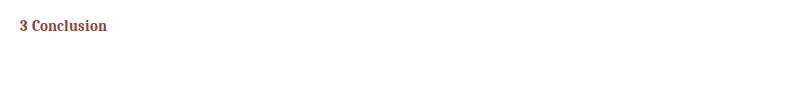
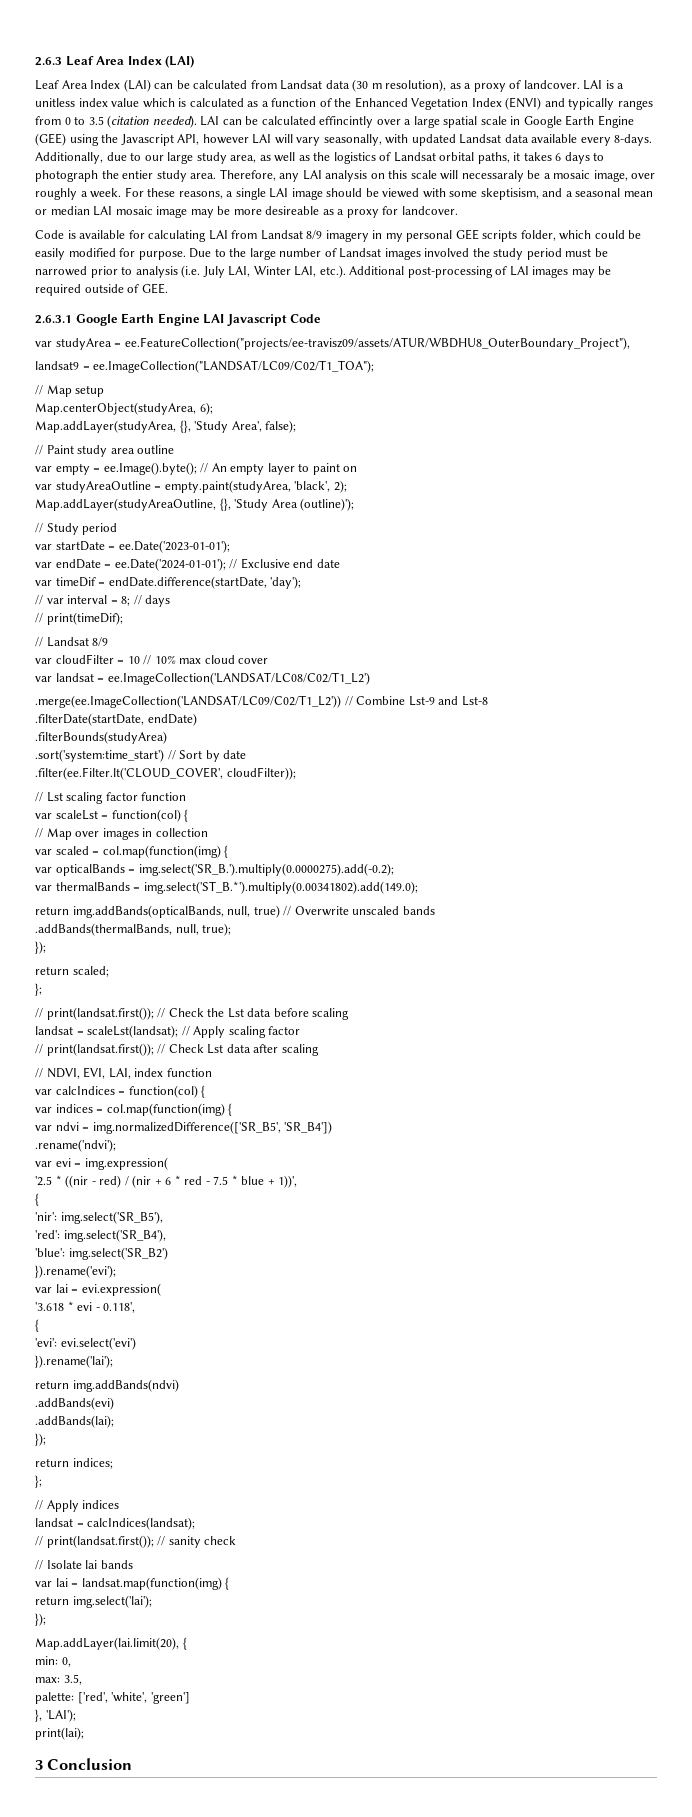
+ 2.6.3 Leaf Area Index (LAI)
+ Leaf Area Index (LAI) can be calculated from Landsat data (30 m resolution), as a proxy of landcover. LAI is a unitless index value which is calculated as a function of the Enhanced Vegetation Index (ENVI) and typically ranges from 0 to 3.5 (citation needed). LAI can be calculated effincintly over a large spatial scale in Google Earth Engine (GEE) using the Javascript API, however LAI will vary seasonally, with updated Landsat data available every 8-days. Additionally, due to our large study area, as well as the logistics of Landsat orbital paths, it takes 6 days to photograph the entier study area. Therefore, any LAI analysis on this scale will necessaraly be a mosaic image, over roughly a week. For these reasons, a single LAI image should be viewed with some skeptisism, and a seasonal mean or median LAI mosaic image may be more desireable as a proxy for landcover.
+ Code is available for calculating LAI from Landsat 8/9 imagery in my personal GEE scripts folder, which could be easily modified for purpose. Due to the large number of Landsat images involved the study period must be narrowed prior to analysis (i.e. July LAI, Winter LAI, etc.). Additional post-processing of LAI images may be required outside of GEE.
+ 2.6.3.1 Google Earth Engine LAI Javascript Code
+ var studyArea = ee.FeatureCollection("projects/ee-travisz09/assets/ATUR/WBDHU8_OuterBoundary_Project"),
+ landsat9 = ee.ImageCollection("LANDSAT/LC09/C02/T1_TOA");
+ // Map setup
+ Map.centerObject(studyArea, 6);
+ Map.addLayer(studyArea, {}, 'Study Area', false);
+ // Paint study area outline
+ var empty = ee.Image().byte(); // An empty layer to paint on
+ var studyAreaOutline = empty.paint(studyArea, 'black', 2);
+ Map.addLayer(studyAreaOutline, {}, 'Study Area (outline)');
+ // Study period
+ var startDate = ee.Date('2023-01-01');
+ var endDate = ee.Date('2024-01-01'); // Exclusive end date
+ var timeDif = endDate.difference(startDate, 'day');
+ // var interval = 8; // days
+ // print(timeDif);
+ // Landsat 8/9
+ var cloudFilter = 10 // 10% max cloud cover
+ var landsat = ee.ImageCollection('LANDSAT/LC08/C02/T1_L2')
+ .merge(ee.ImageCollection('LANDSAT/LC09/C02/T1_L2')) // Combine Lst-9 and Lst-8
+ .filterDate(startDate, endDate)
+ .filterBounds(studyArea)
+ .sort('system:time_start') // Sort by date
+ .filter(ee.Filter.lt('CLOUD_COVER', cloudFilter));
+ // Lst scaling factor function
+ var scaleLst = function(col) {
+ // Map over images in collection
+ var scaled = col.map(function(img) {
+ var opticalBands = img.select('SR_B.').multiply(0.0000275).add(-0.2);
+ var thermalBands = img.select('ST_B.*').multiply(0.00341802).add(149.0);
+ return img.addBands(opticalBands, null, true) // Overwrite unscaled bands
+ .addBands(thermalBands, null, true);
+ });
+ return scaled;
+ };
+ // print(landsat.first()); // Check the Lst data before scaling
+ landsat = scaleLst(landsat); // Apply scaling factor
+ // print(landsat.first()); // Check Lst data after scaling
+ // NDVI, EVI, LAI, index function
+ var calcIndices = function(col) {
+ var indices = col.map(function(img) {
+ var ndvi = img.normalizedDifference(['SR_B5', 'SR_B4'])
+ .rename('ndvi');
+ var evi = img.expression(
+ '2.5 * ((nir - red) / (nir + 6 * red - 7.5 * blue + 1))',
+ {
+ 'nir': img.select('SR_B5'),
+ 'red': img.select('SR_B4'),
+ 'blue': img.select('SR_B2')
+ }).rename('evi');
+ var lai = evi.expression(
+ '3.618 * evi - 0.118',
+ {
+ 'evi': evi.select('evi')
+ }).rename('lai');
+ return img.addBands(ndvi)
+ .addBands(evi)
+ .addBands(lai);
+ });
+ return indices;
+ };
+ // Apply indices
+ landsat = calcIndices(landsat);
+ // print(landsat.first()); // sanity check
+ // Isolate lai bands
+ var lai = landsat.map(function(img) {
+ return img.select('lai');
+ });
+ Map.addLayer(lai.limit(20), {
+ min: 0,
+ max: 3.5,
+ palette: ['red', 'white', 'green']
+ }, 'LAI');
+ print(lai);

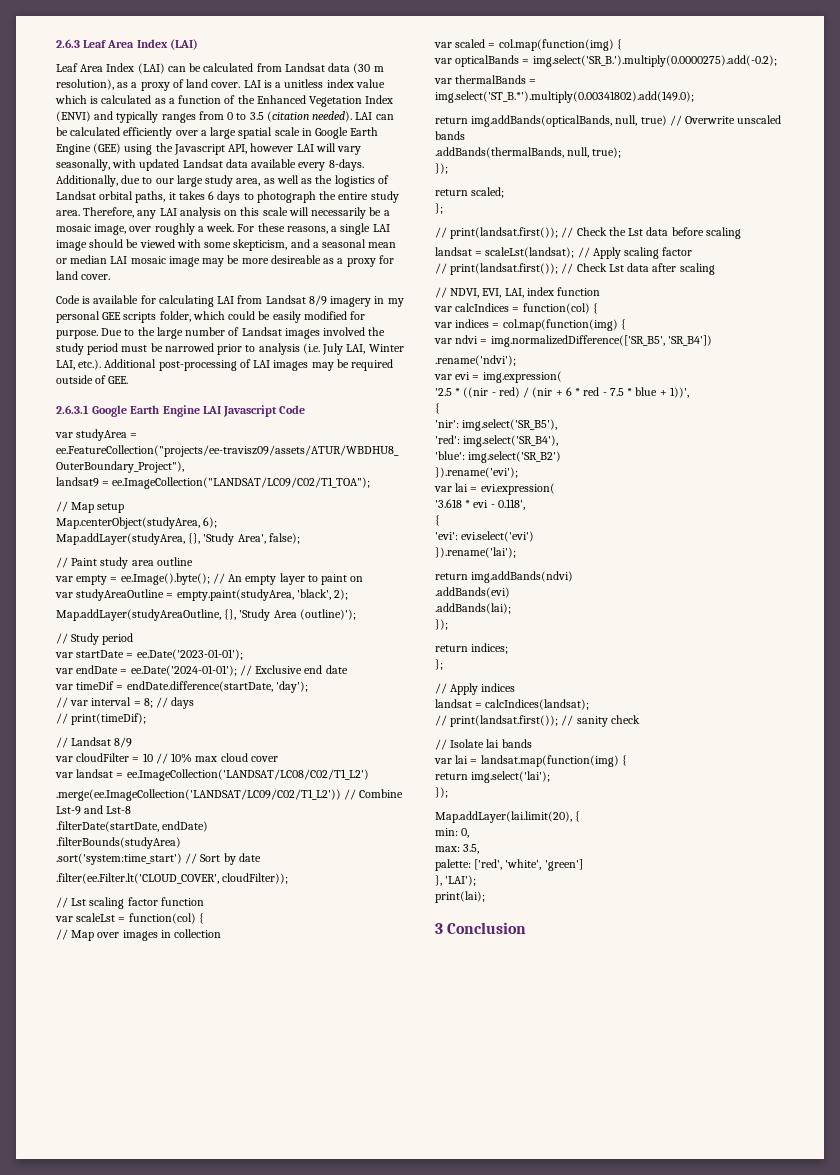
- Leaf Area Index (LAI) can be calculated from Landsat data (30 m resolution), as a proxy of landcover.
+ Leaf Area Index (LAI) can be calculated from Landsat data (30 m resolution), as a proxy of land cover.
- LAI can be calculated effincintly over a large spatial scale in Google Earth Engine (GEE) using the Javascript API, however LAI will vary seasonally, with updated Landsat data available every 8-days.
+ LAI can be calculated efficiently over a large spatial scale in Google Earth Engine (GEE) using the Javascript API, however LAI will vary seasonally, with updated Landsat data available every 8-days.
- Additionally, due to our large study area, as well as the logistics of Landsat orbital paths, it takes 6 days to photograph the entier study area.
+ Additionally, due to our large study area, as well as the logistics of Landsat orbital paths, it takes 6 days to photograph the entire study area.
- Therefore, any LAI analysis on this scale will necessaraly be a mosaic image, over roughly a week.
+ Therefore, any LAI analysis on this scale will necessarily be a mosaic image, over roughly a week.
- For these reasons, a single LAI image should be viewed with some skeptisism, and a seasonal mean or median LAI mosaic image may be more desireable as a proxy for landcover.
+ For these reasons, a single LAI image should be viewed with some skepticism, and a seasonal mean or median LAI mosaic image may be more desireable as a proxy for land cover.

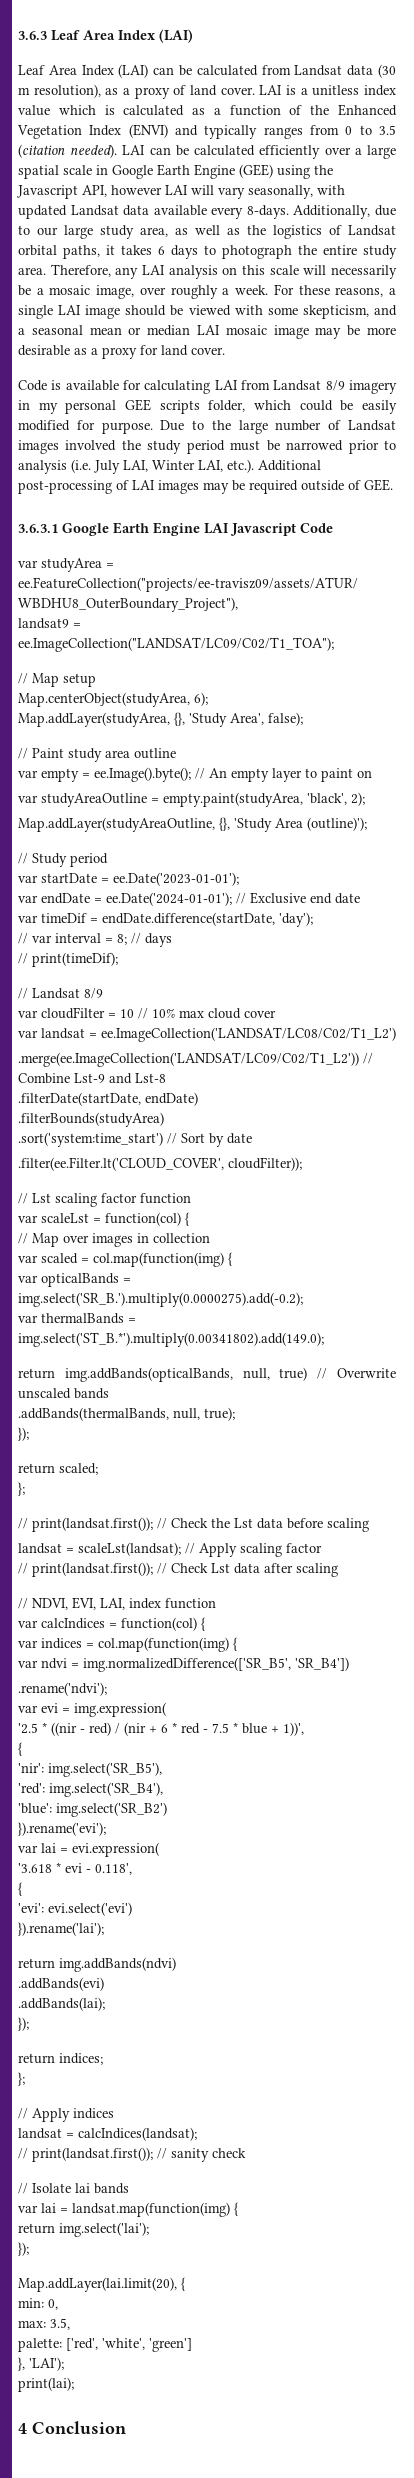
- 2.6.3 Leaf Area Index (LAI)
+ 3.6.3 Leaf Area Index (LAI)
- For these reasons, a single LAI image should be viewed with some skepticism, and a seasonal mean or median LAI mosaic image may be more desireable as a proxy for land cover.
+ For these reasons, a single LAI image should be viewed with some skepticism, and a seasonal mean or median LAI mosaic image may be more desirable as a proxy for land cover.
- 2.6.3.1 Google Earth Engine LAI Javascript Code
+ 3.6.3.1 Google Earth Engine LAI Javascript Code
- 3 Conclusion
+ 4 Conclusion

